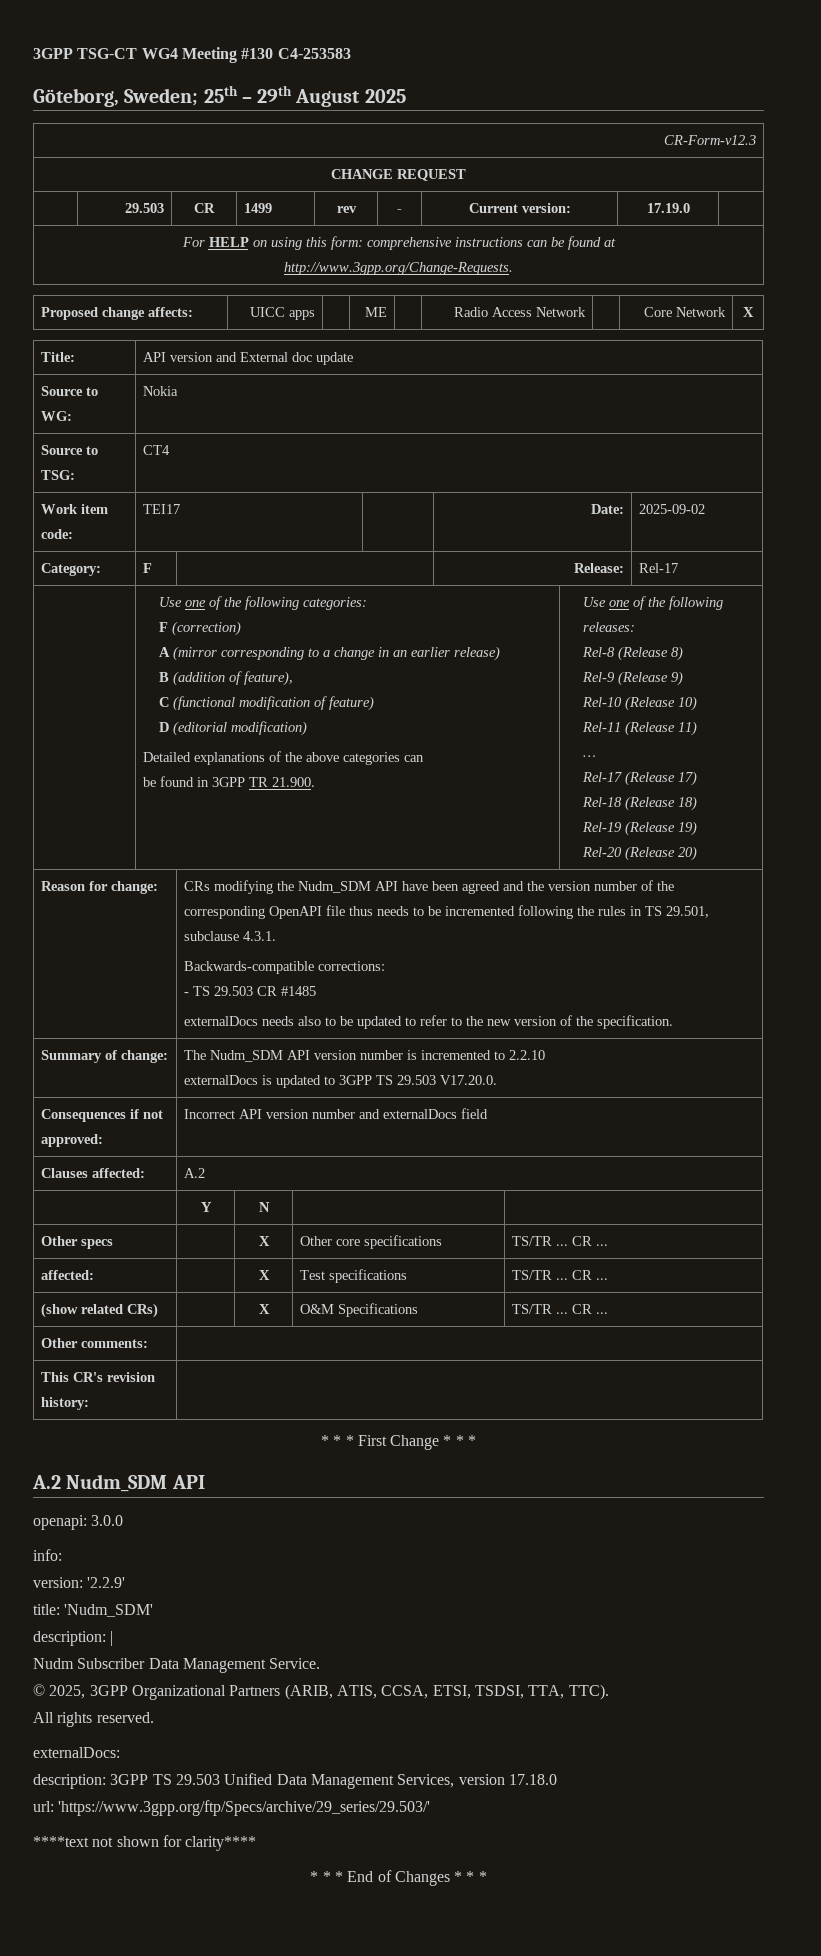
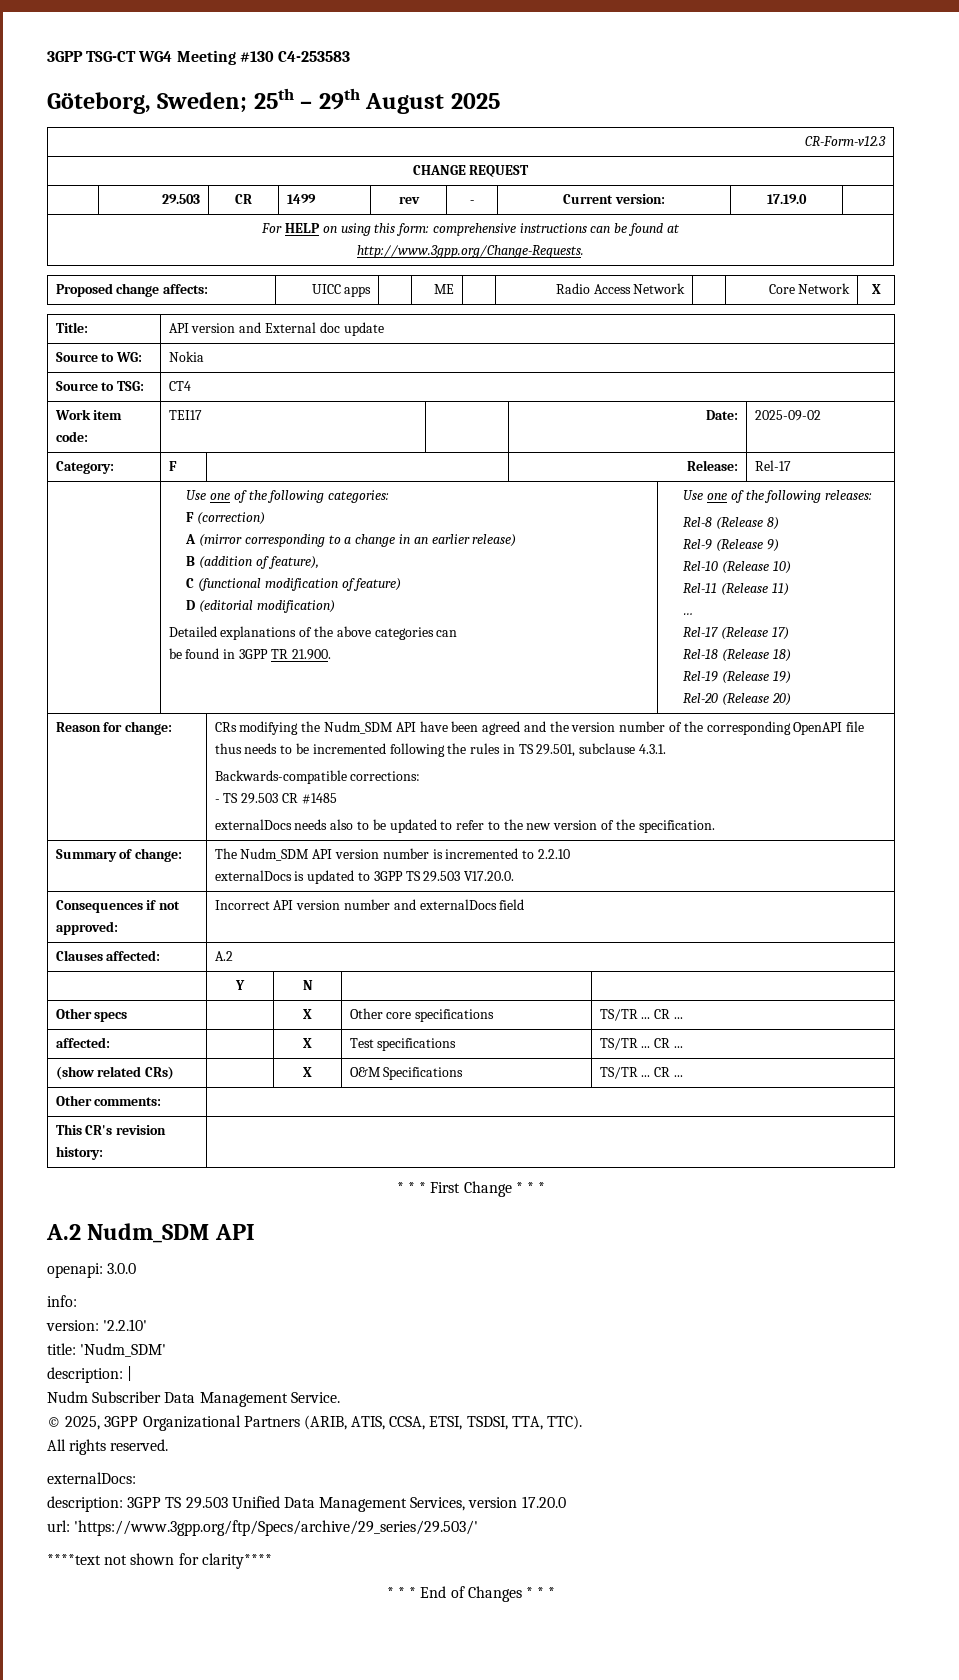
- version: '2.2.9'
+ version: '2.2.10'
- description: 3GPP TS 29.503 Unified Data Management Services, version 17.18.0
+ description: 3GPP TS 29.503 Unified Data Management Services, version 17.20.0

